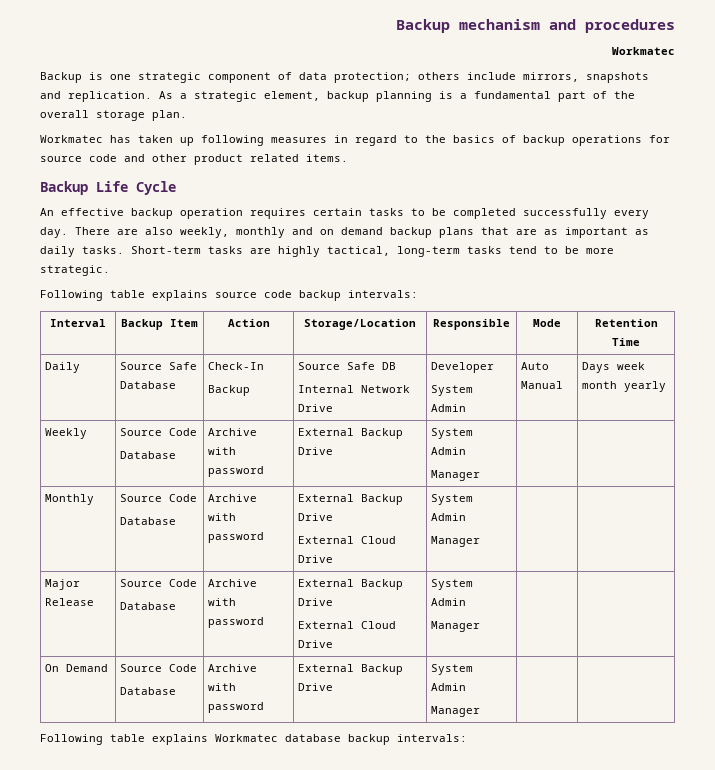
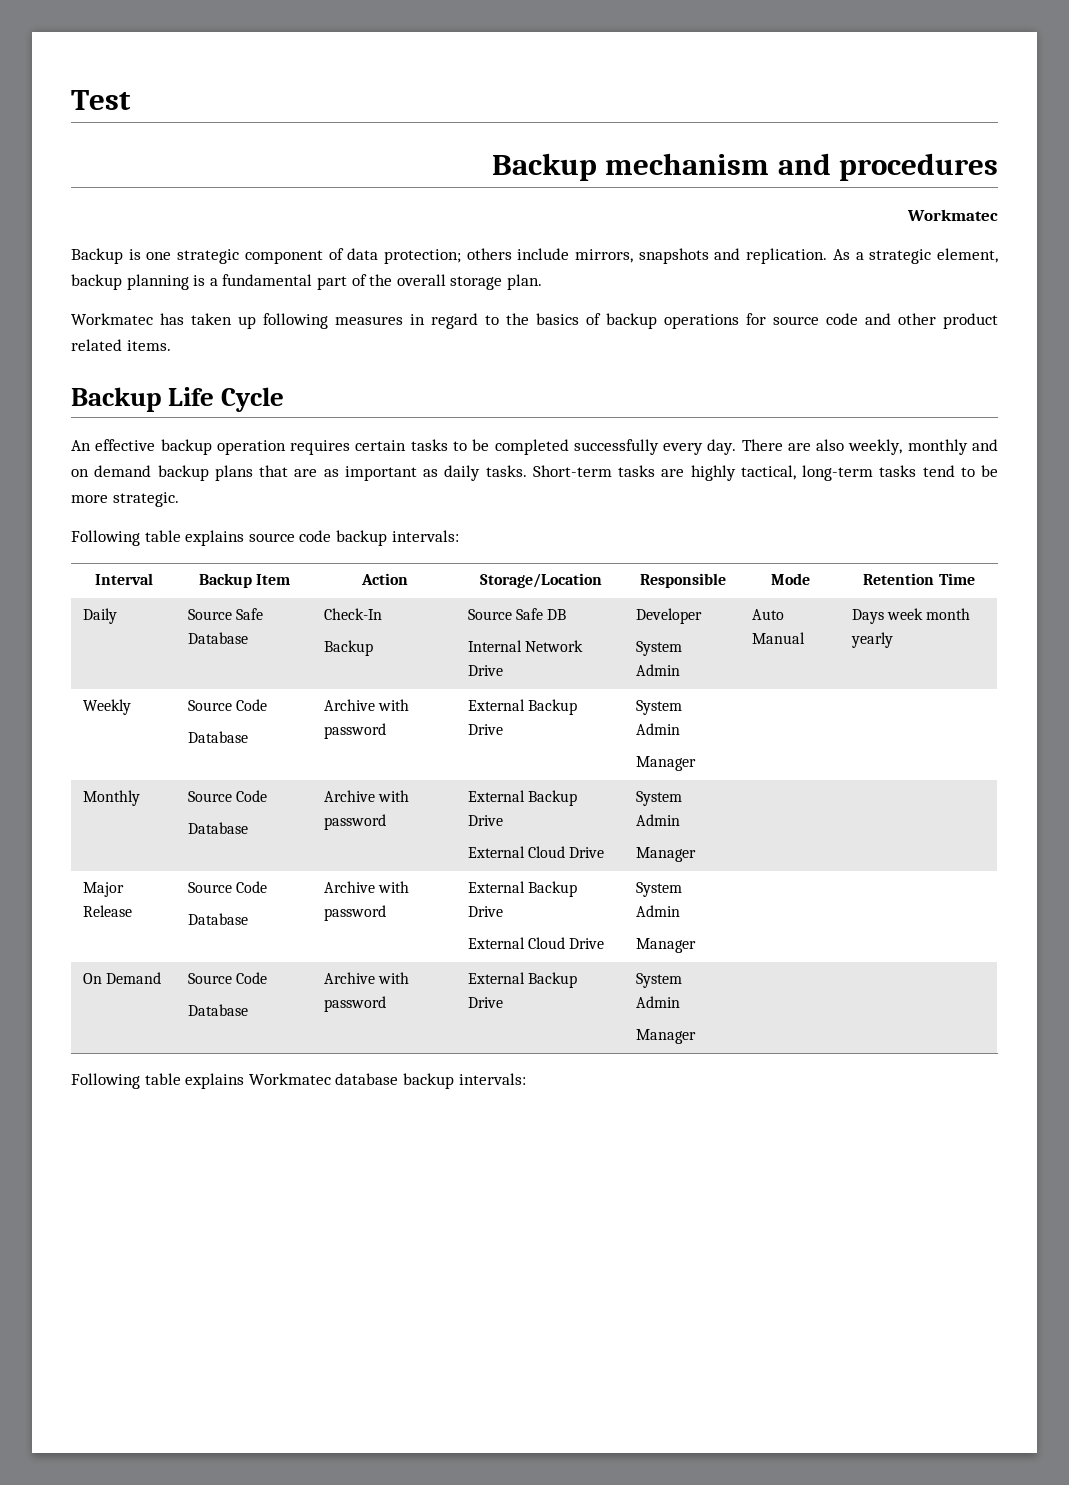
+ Test

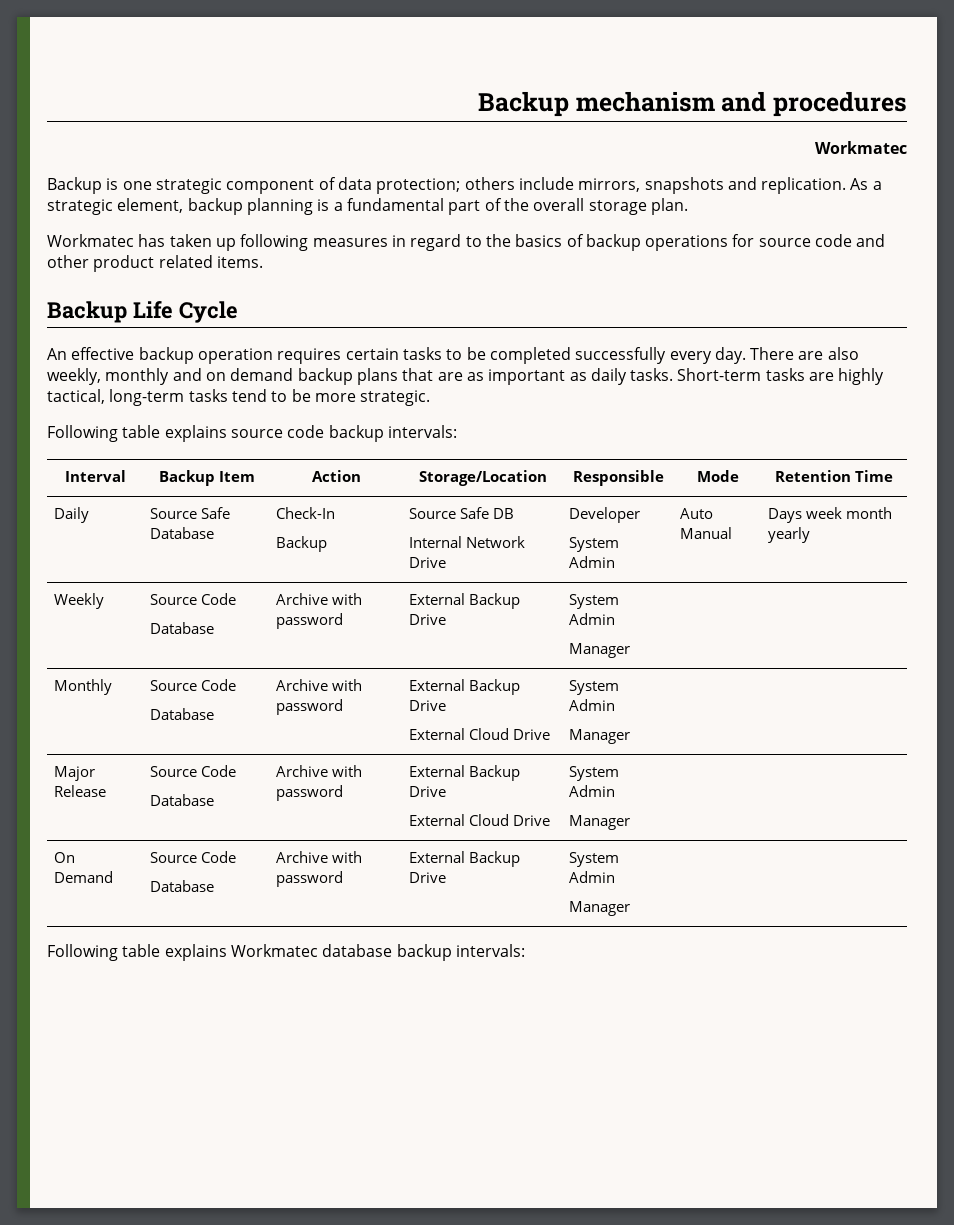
- Test

